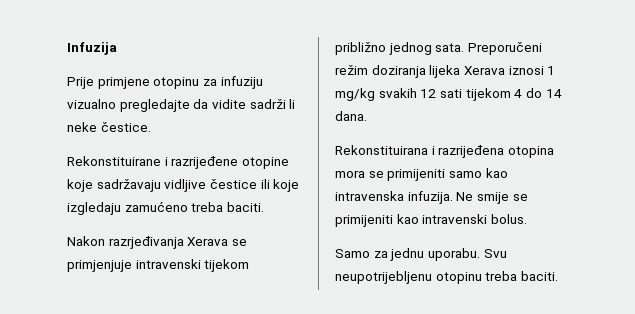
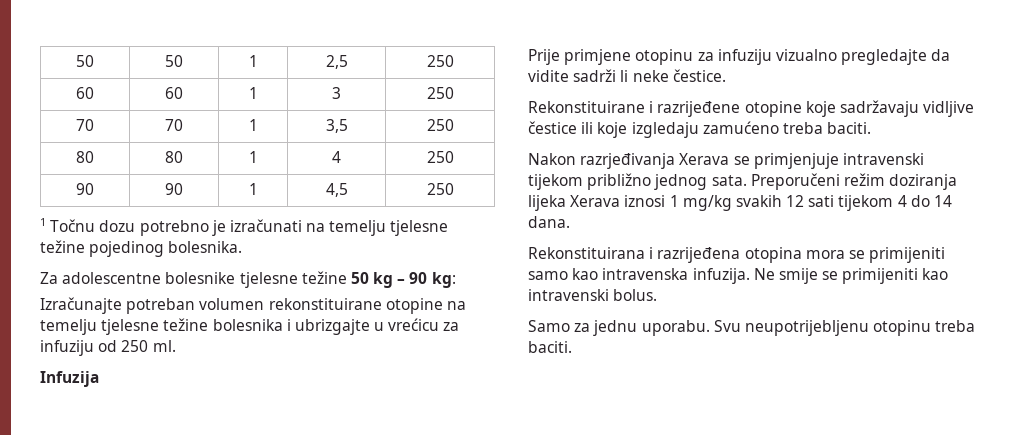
+ 50 | 50 | 1 | 2,5 | 250
+ 60 | 60 | 1 | 3 | 250
+ 70 | 70 | 1 | 3,5 | 250
+ 80 | 80 | 1 | 4 | 250
+ 90 | 90 | 1 | 4,5 | 250
+ 1 Točnu dozu potrebno je izračunati na temelju tjelesne težine pojedinog bolesnika.
+ Za adolescentne bolesnike tjelesne težine 50 kg – 90 kg:
+ Izračunajte potreban volumen rekonstituirane otopine na temelju tjelesne težine bolesnika i ubrizgajte u vrećicu za infuziju od 250 ml.

